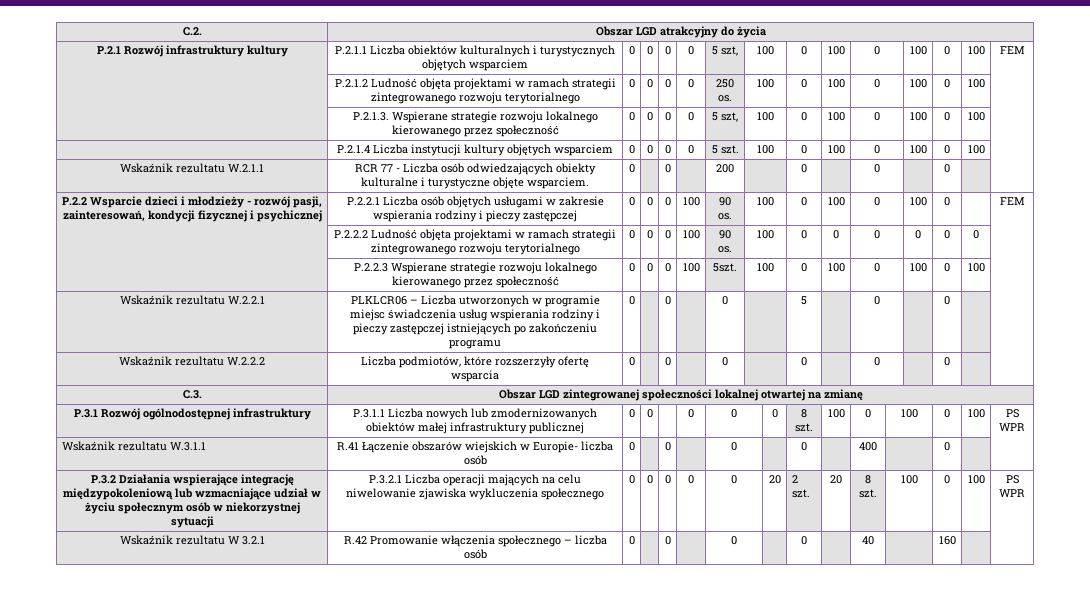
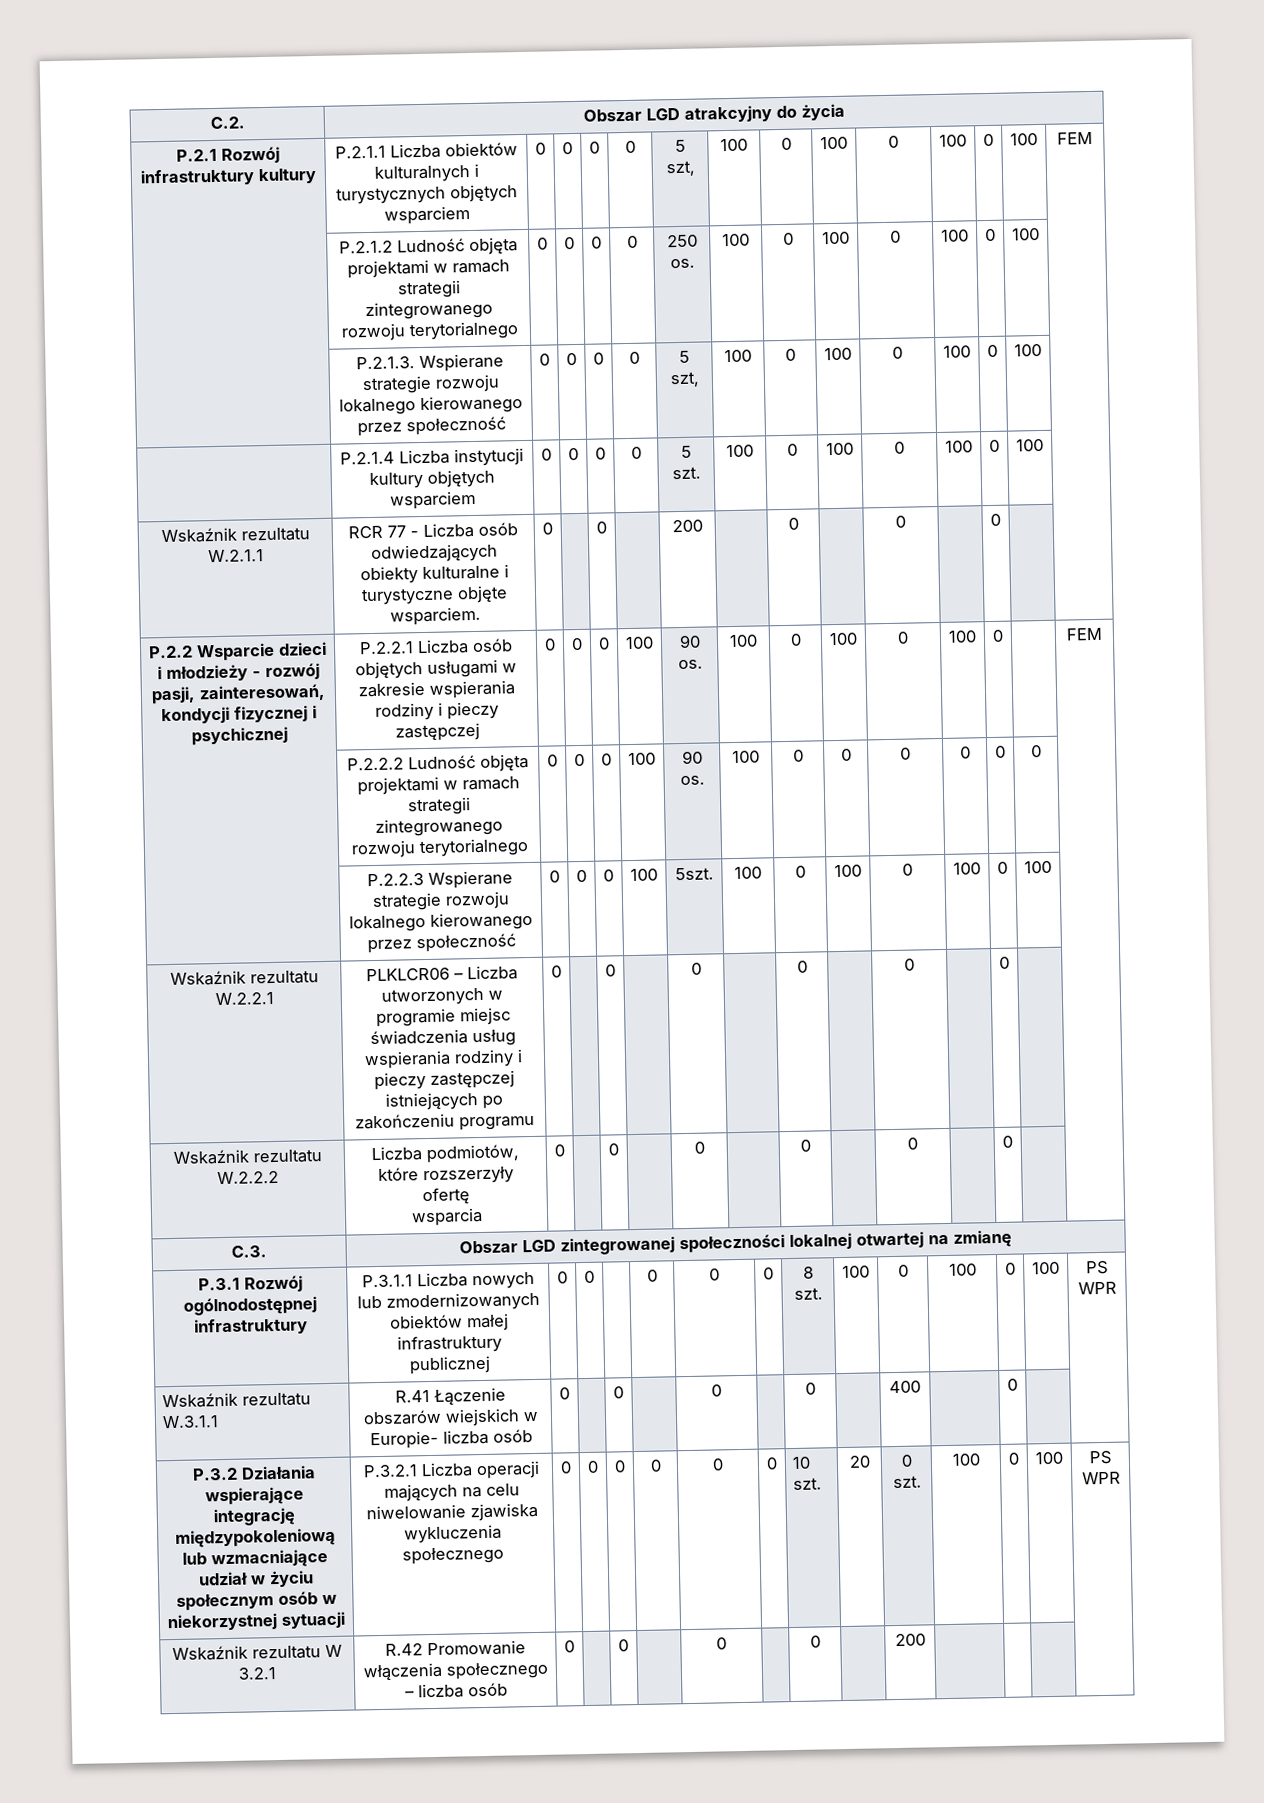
- Wskaźnik rezultatu W.2.2.1 | PLKLCR06 – Liczba utworzonych w programie miejsc świadczenia usług wspierania rodziny i pieczy zastępczej istniejących po zakończeniu programu | 0 | | 0 | | 0 | | 5 | | 0 | | 0 | |
+ Wskaźnik rezultatu W.2.2.1 | PLKLCR06 – Liczba utworzonych w programie miejsc świadczenia usług wspierania rodziny i pieczy zastępczej istniejących po zakończeniu programu | 0 | | 0 | | 0 | | 0 | | 0 | | 0 | |
- 20 | 2 szt.
+ 0 | 10 szt.
- 20 | 8 szt.
+ 20 | 0 szt.
- Wskaźnik rezultatu W 3.2.1 | R.42 Promowanie włączenia społecznego – liczba osób | 0 | | 0 | | 0 | | 0 | | 40 | | 160 | |
+ Wskaźnik rezultatu W 3.2.1 | R.42 Promowanie włączenia społecznego – liczba osób | 0 | | 0 | | 0 | | 0 | | 200 | | | |

